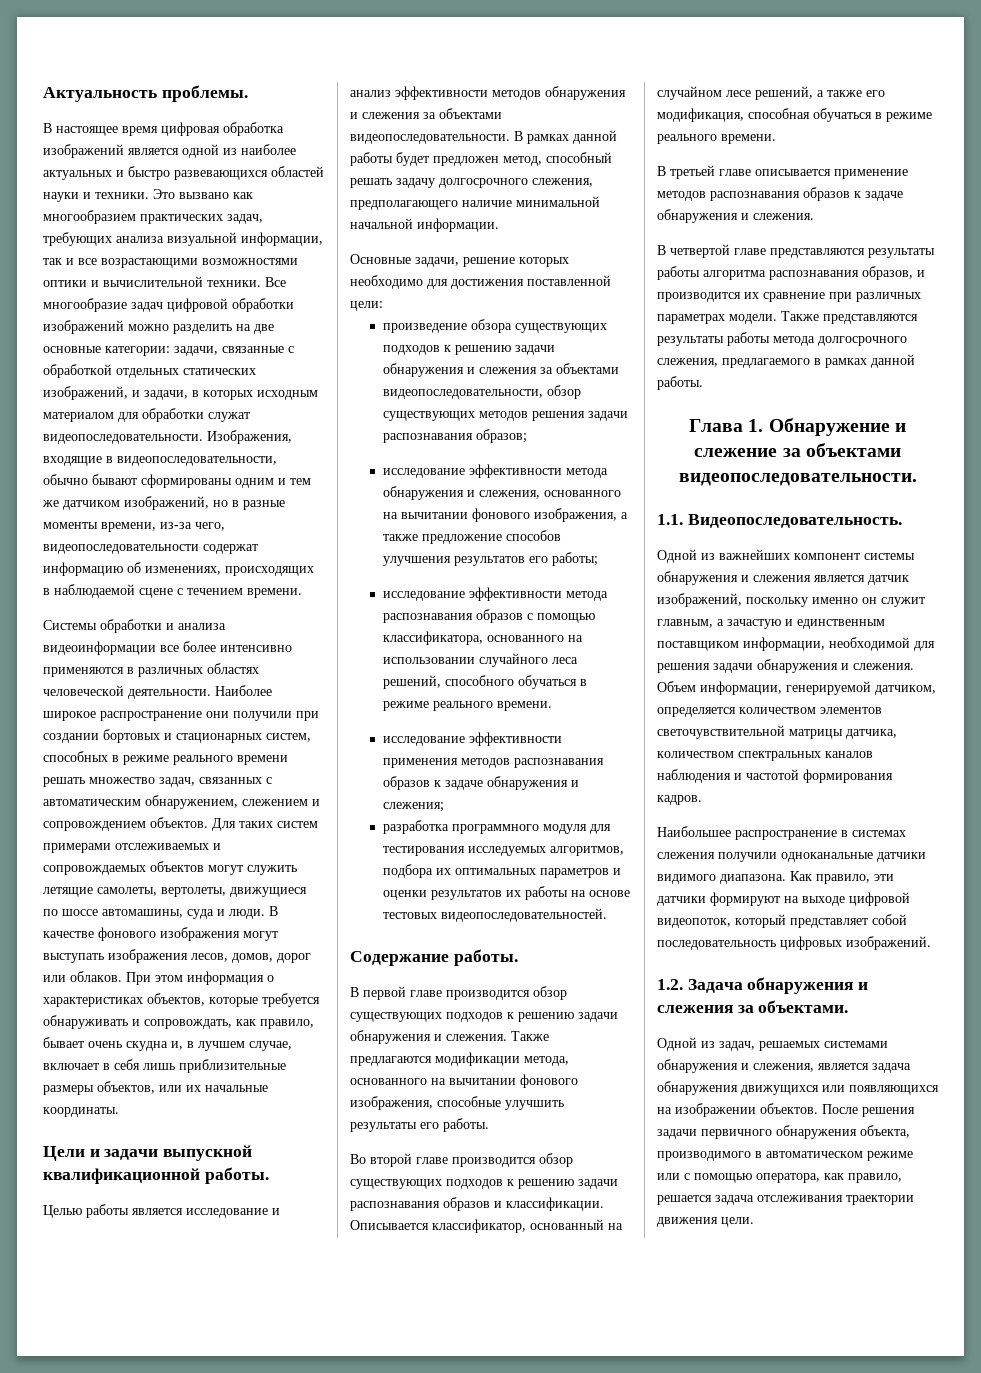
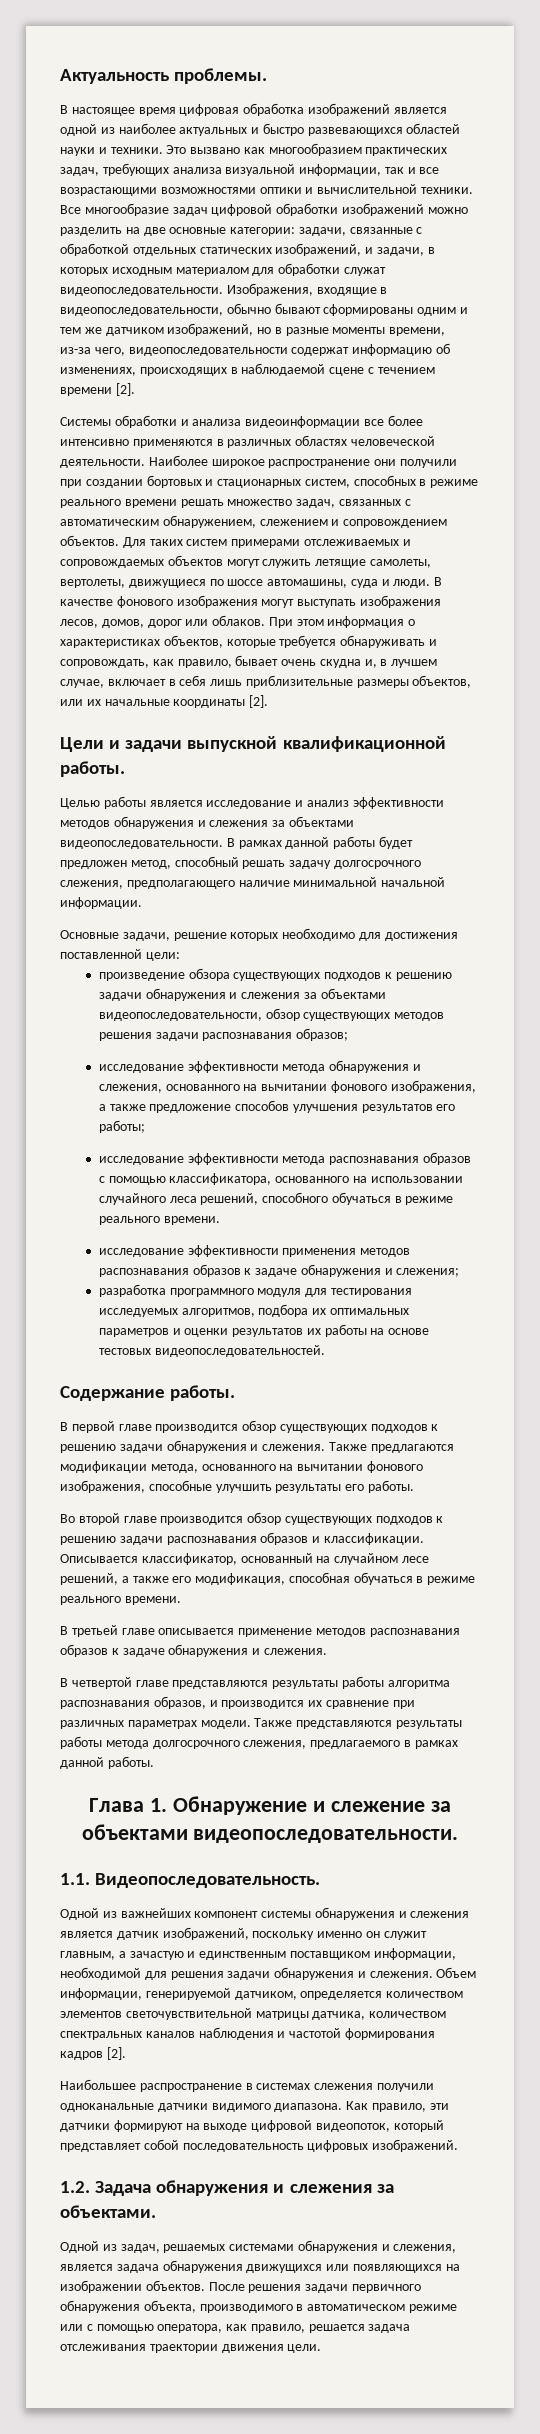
- Изображения, входящие в видеопоследовательности, обычно бывают сформированы одним и тем же датчиком изображений, но в разные моменты времени, из-за чего, видеопоследовательности содержат информацию об изменениях, происходящих в наблюдаемой сцене с течением времени.
+ Изображения, входящие в видеопоследовательности, обычно бывают сформированы одним и тем же датчиком изображений, но в разные моменты времени, из-за чего, видеопоследовательности содержат информацию об изменениях, происходящих в наблюдаемой сцене с течением времени [2].
- При этом информация о характеристиках объектов, которые требуется обнаруживать и сопровождать, как правило, бывает очень скудна и, в лучшем случае, включает в себя лишь приблизительные размеры объектов, или их начальные координаты.
+ При этом информация о характеристиках объектов, которые требуется обнаруживать и сопровождать, как правило, бывает очень скудна и, в лучшем случае, включает в себя лишь приблизительные размеры объектов, или их начальные координаты [2].
- Объем информации, генерируемой датчиком, определяется количеством элементов светочувствительной матрицы датчика, количеством спектральных каналов наблюдения и частотой формирования кадров.
+ Объем информации, генерируемой датчиком, определяется количеством элементов светочувствительной матрицы датчика, количеством спектральных каналов наблюдения и частотой формирования кадров [2].

